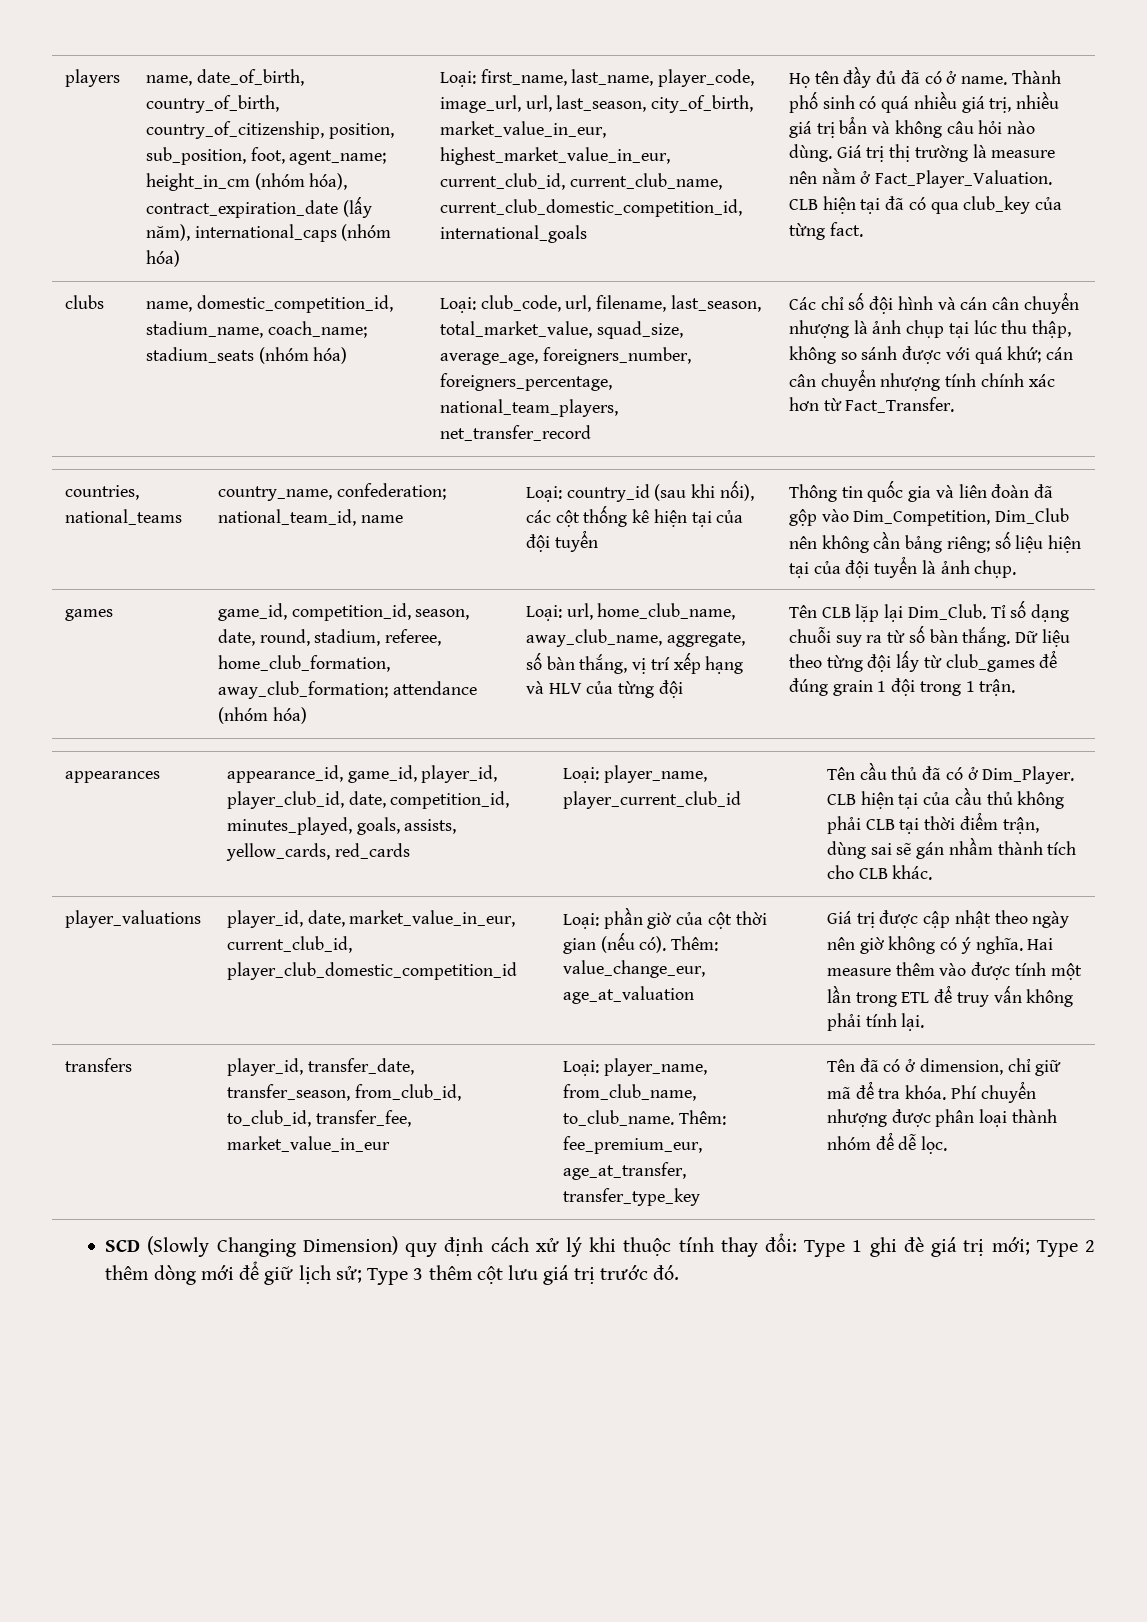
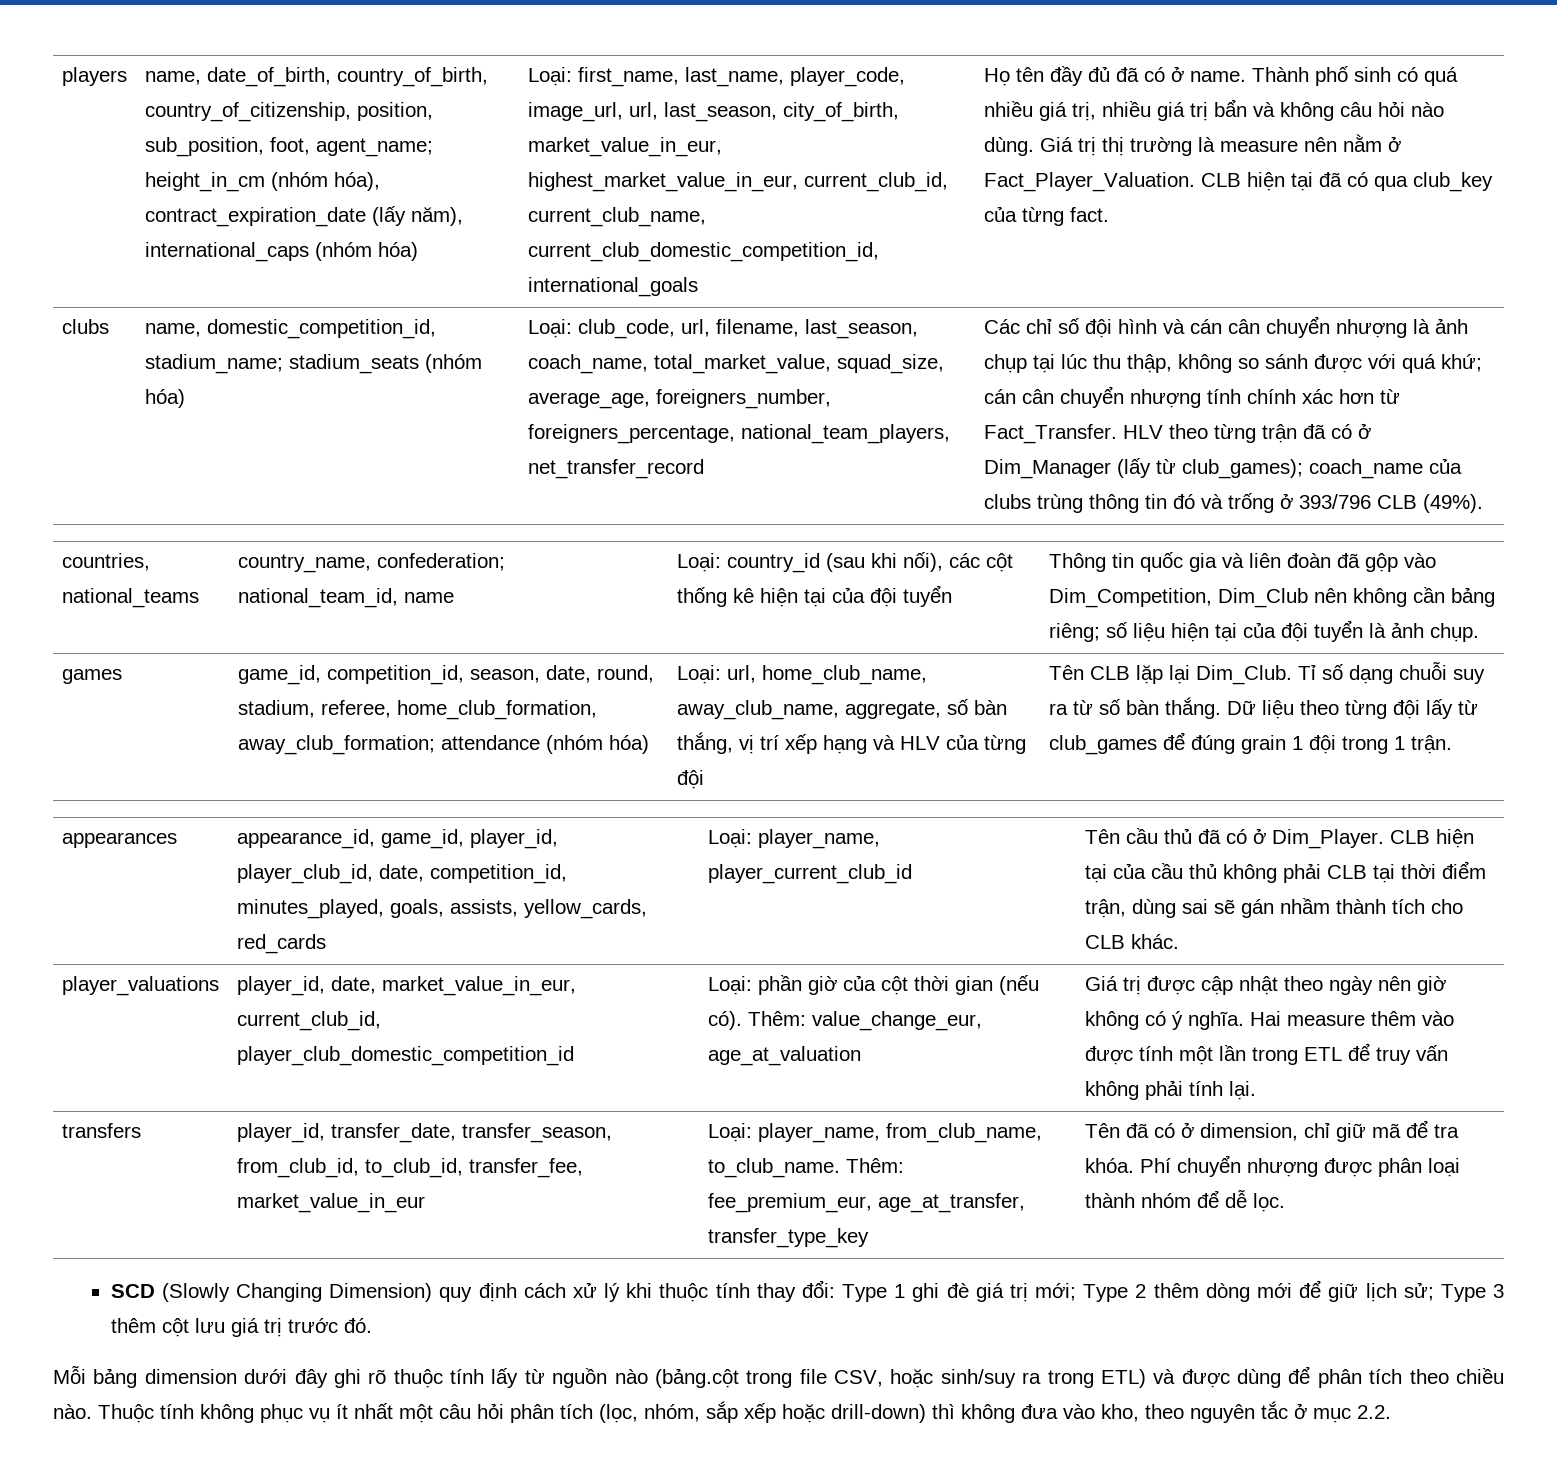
- name, domestic_competition_id, stadium_name, coach_name; stadium_seats (nhóm hóa)
+ name, domestic_competition_id, stadium_name; stadium_seats (nhóm hóa)
- Loại: club_code, url, filename, last_season, total_market_value, squad_size, average_age, foreigners_number, foreigners_percentage, national_team_players, net_transfer_record
+ Loại: club_code, url, filename, last_season, coach_name, total_market_value, squad_size, average_age, foreigners_number, foreigners_percentage, national_team_players, net_transfer_record
+ HLV theo từng trận đã có ở Dim_Manager (lấy từ club_games); coach_name của clubs trùng thông tin đó và trống ở 393/796 CLB (49%).
+ Mỗi bảng dimension dưới đây ghi rõ thuộc tính lấy từ nguồn nào (bảng.cột trong file CSV, hoặc sinh/suy ra trong ETL) và được dùng để phân tích theo chiều nào. Thuộc tính không phục vụ ít nhất một câu hỏi phân tích (lọc, nhóm, sắp xếp hoặc drill-down) thì không đưa vào kho, theo nguyên tắc ở mục 2.2.

